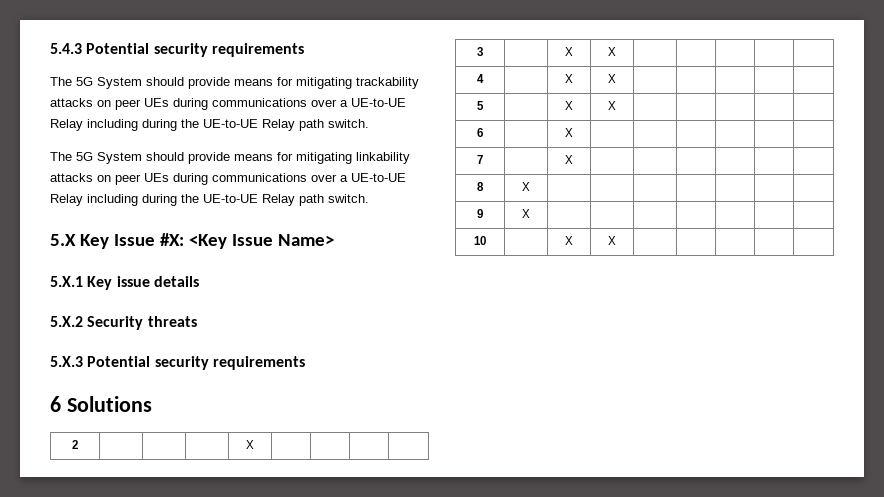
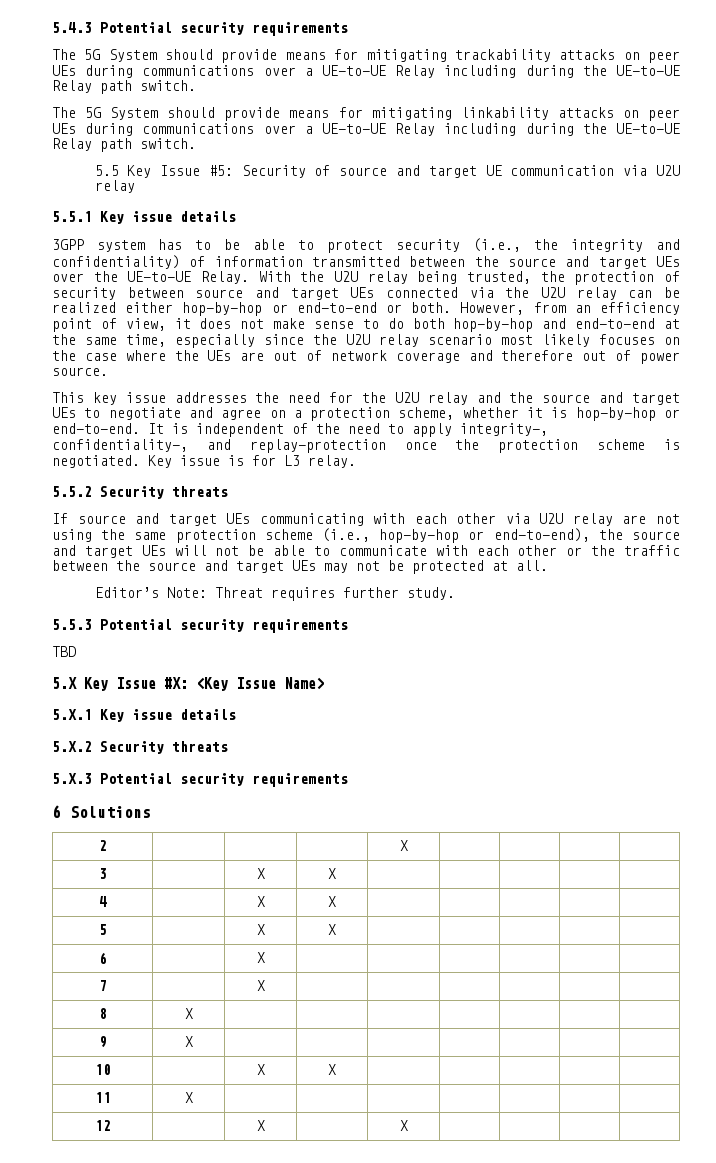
+ 5.5 Key Issue #5: Security of source and target UE communication via U2U relay
+ 5.5.1 Key issue details
+ 3GPP system has to be able to protect security (i.e., the integrity and confidentiality) of information transmitted between the source and target UEs over the UE-to-UE Relay. With the U2U relay being trusted, the protection of security between source and target UEs connected via the U2U relay can be realized either hop-by-hop or end-to-end or both. However, from an efficiency point of view, it does not make sense to do both hop-by-hop and end-to-end at the same time, especially since the U2U relay scenario most likely focuses on the case where the UEs are out of network coverage and therefore out of power source.
+ This key issue addresses the need for the U2U relay and the source and target UEs to negotiate and agree on a protection scheme, whether it is hop-by-hop or end-to-end. It is independent of the need to apply integrity-, confidentiality-, and replay-protection once the protection scheme is negotiated. Key issue is for L3 relay.
+ 5.5.2 Security threats
+ If source and target UEs communicating with each other via U2U relay are not using the same protection scheme (i.e., hop-by-hop or end-to-end), the source and target UEs will not be able to communicate with each other or the traffic between the source and target UEs may not be protected at all.
+ Editor’s Note: Threat requires further study.
+ 5.5.3 Potential security requirements
+ TBD
+ 11 | X | | | | | | |
+ 12 | | X | | X | | | |

